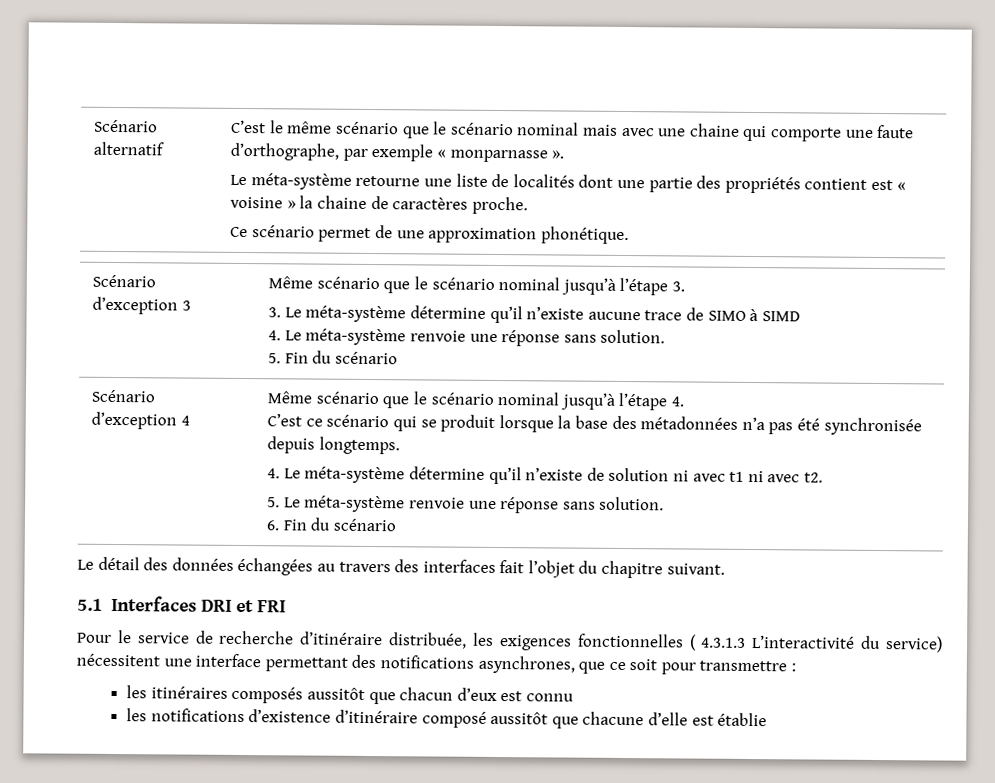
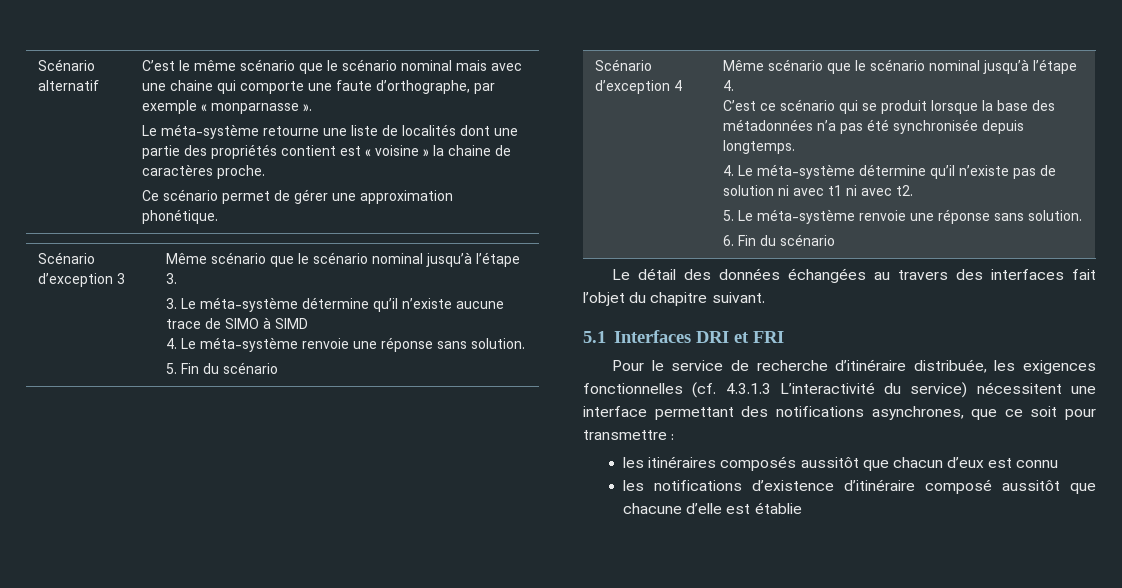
- Ce scénario permet de une approximation phonétique.
+ Ce scénario permet de gérer une approximation phonétique.
- 4. Le méta-système détermine qu’il n’existe de solution ni avec t1 ni avec t2.
+ 4. Le méta-système détermine qu’il n’existe pas de solution ni avec t1 ni avec t2.
- Pour le service de recherche d’itinéraire distribuée, les exigences fonctionnelles ( 4.3.1.3 L’interactivité du service) nécessitent une interface permettant des notifications asynchrones, que ce soit pour transmettre :
+ Pour le service de recherche d’itinéraire distribuée, les exigences fonctionnelles (cf. 4.3.1.3 L’interactivité du service) nécessitent une interface permettant des notifications asynchrones, que ce soit pour transmettre :

